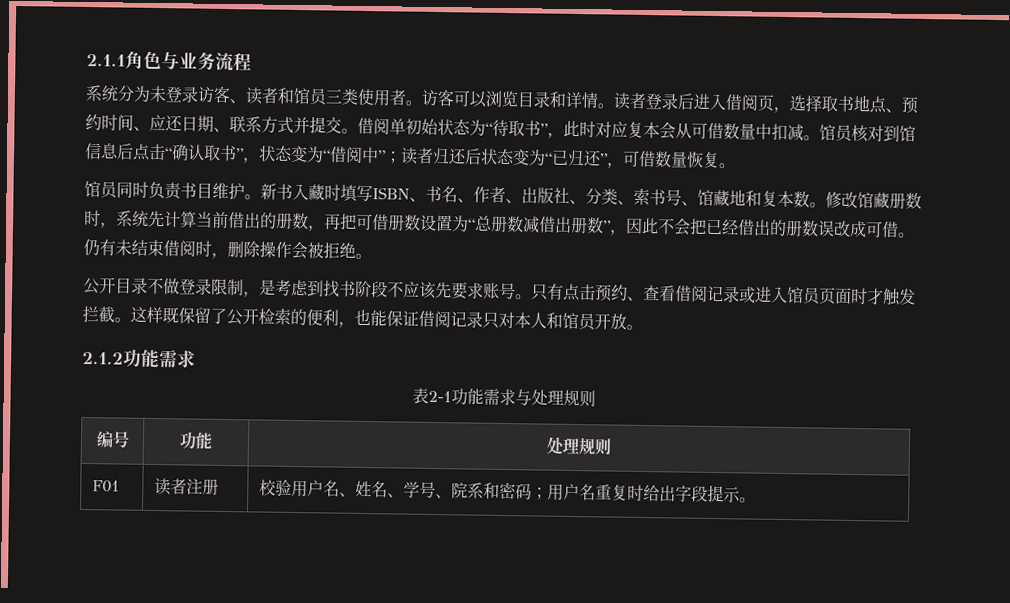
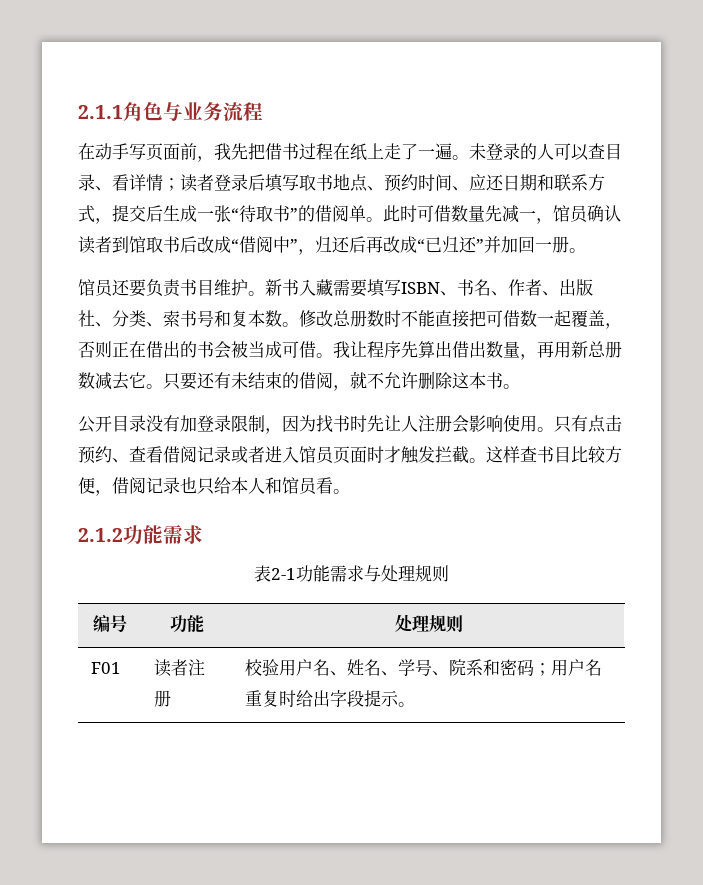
- 系统分为未登录访客、读者和馆员三类使用者。访客可以浏览目录和详情。读者登录后进入借阅页，选择取书地点、预约时间、应还日期、联系方式并提交。借阅单初始状态为“待取书”，此时对应复本会从可借数量中扣减。馆员核对到馆信息后点击“确认取书”，状态变为“借阅中”；读者归还后状态变为“已归还”，可借数量恢复。
+ 在动手写页面前，我先把借书过程在纸上走了一遍。未登录的人可以查目录、看详情；读者登录后填写取书地点、预约时间、应还日期和联系方式，提交后生成一张“待取书”的借阅单。此时可借数量先减一，馆员确认读者到馆取书后改成“借阅中”，归还后再改成“已归还”并加回一册。
- 馆员同时负责书目维护。
+ 馆员还要负责书目维护。
- 新书入藏时填写ISBN、书名、作者、出版社、分类、索书号、馆藏地和复本数。
+ 新书入藏需要填写ISBN、书名、作者、出版社、分类、索书号和复本数。
- 修改馆藏册数时，系统先计算当前借出的册数，再把可借册数设置为“总册数减借出册数”，因此不会把已经借出的册数误改成可借。仍有未结束借阅时，删除操作会被拒绝。
+ 修改总册数时不能直接把可借数一起覆盖，否则正在借出的书会被当成可借。我让程序先算出借出数量，再用新总册数减去它。只要还有未结束的借阅，就不允许删除这本书。
- 公开目录不做登录限制，是考虑到找书阶段不应该先要求账号。
+ 公开目录没有加登录限制，因为找书时先让人注册会影响使用。
- 只有点击预约、查看借阅记录或进入馆员页面时才触发拦截。
+ 只有点击预约、查看借阅记录或者进入馆员页面时才触发拦截。
- 这样既保留了公开检索的便利，也能保证借阅记录只对本人和馆员开放。
+ 这样查书目比较方便，借阅记录也只给本人和馆员看。

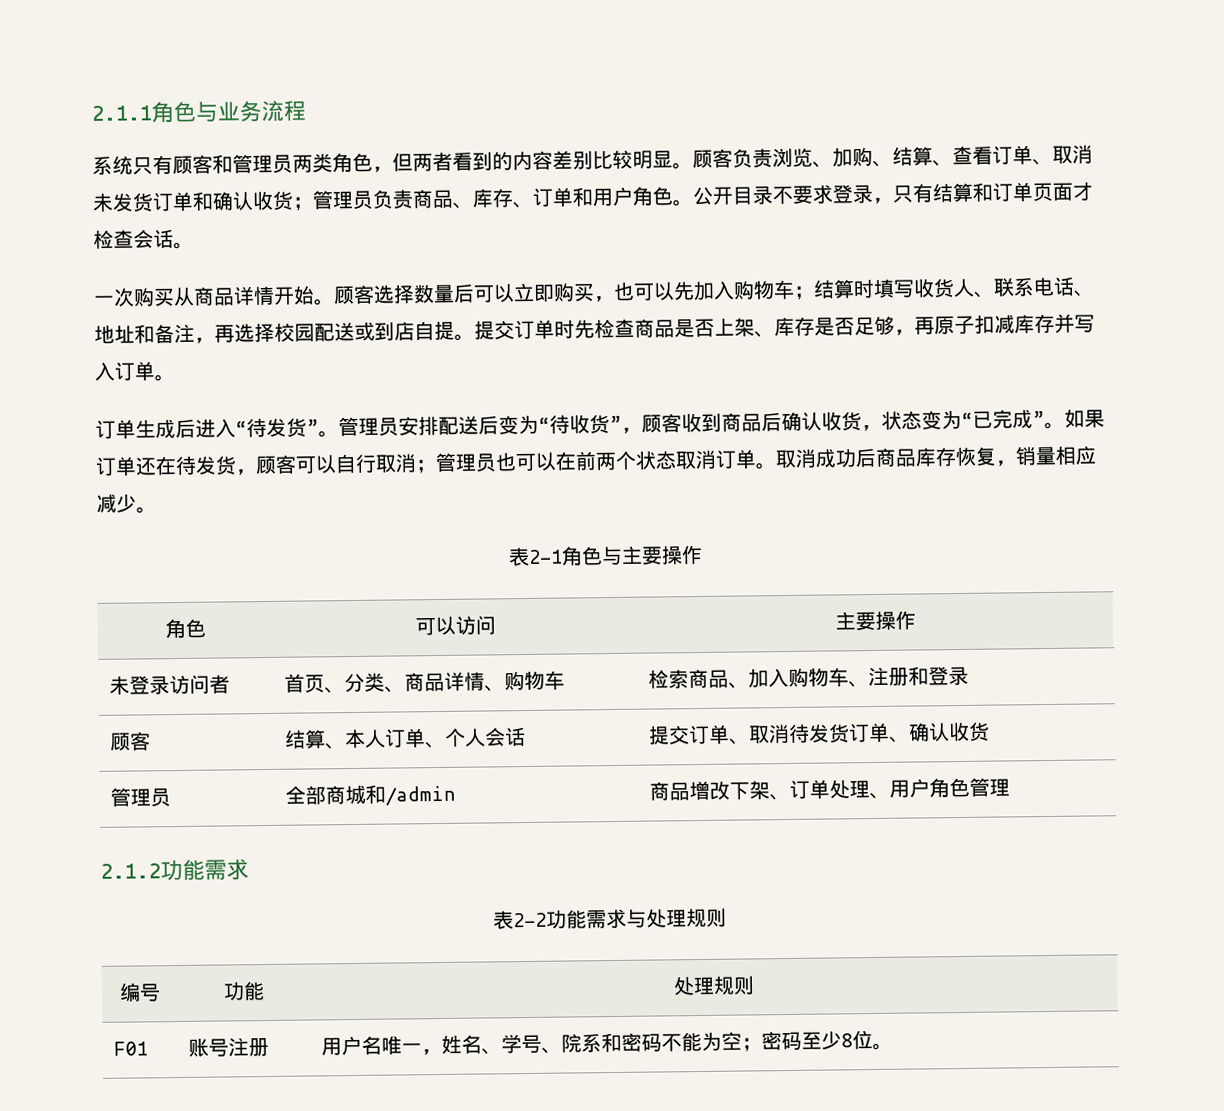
- 在动手写页面前，我先把借书过程在纸上走了一遍。未登录的人可以查目录、看详情；读者登录后填写取书地点、预约时间、应还日期和联系方式，提交后生成一张“待取书”的借阅单。此时可借数量先减一，馆员确认读者到馆取书后改成“借阅中”，归还后再改成“已归还”并加回一册。
- 馆员还要负责书目维护。新书入藏需要填写ISBN、书名、作者、出版社、分类、索书号和复本数。修改总册数时不能直接把可借数一起覆盖，否则正在借出的书会被当成可借。我让程序先算出借出数量，再用新总册数减去它。只要还有未结束的借阅，就不允许删除这本书。
- 公开目录没有加登录限制，因为找书时先让人注册会影响使用。只有点击预约、查看借阅记录或者进入馆员页面时才触发拦截。这样查书目比较方便，借阅记录也只给本人和馆员看。
+ 系统只有顾客和管理员两类角色，但两者看到的内容差别比较明显。顾客负责浏览、加购、结算、查看订单、取消未发货订单和确认收货；管理员负责商品、库存、订单和用户角色。公开目录不要求登录，只有结算和订单页面才检查会话。
+ 一次购买从商品详情开始。顾客选择数量后可以立即购买，也可以先加入购物车；结算时填写收货人、联系电话、地址和备注，再选择校园配送或到店自提。提交订单时先检查商品是否上架、库存是否足够，再原子扣减库存并写入订单。
+ 订单生成后进入“待发货”。管理员安排配送后变为“待收货”，顾客收到商品后确认收货，状态变为“已完成”。如果订单还在待发货，顾客可以自行取消；管理员也可以在前两个状态取消订单。取消成功后商品库存恢复，销量相应减少。
+ 表2-1角色与主要操作
+ 角色 | 可以访问 | 主要操作
+ 未登录访问者 | 首页、分类、商品详情、购物车 | 检索商品、加入购物车、注册和登录
+ 顾客 | 结算、本人订单、个人会话 | 提交订单、取消待发货订单、确认收货
+ 管理员 | 全部商城和/admin | 商品增改下架、订单处理、用户角色管理
- 表2-1功能需求与处理规则
+ 表2-2功能需求与处理规则
- F01 | 读者注册 | 校验用户名、姓名、学号、院系和密码；用户名重复时给出字段提示。
+ F01 | 账号注册 | 用户名唯一，姓名、学号、院系和密码不能为空；密码至少8位。

